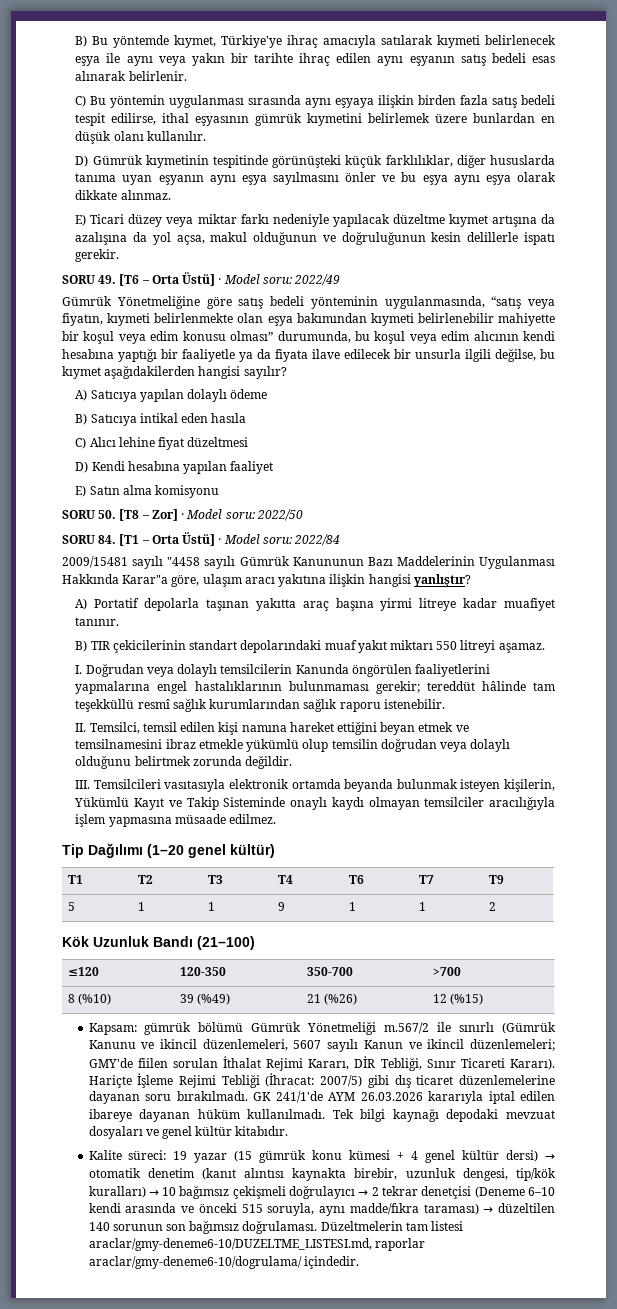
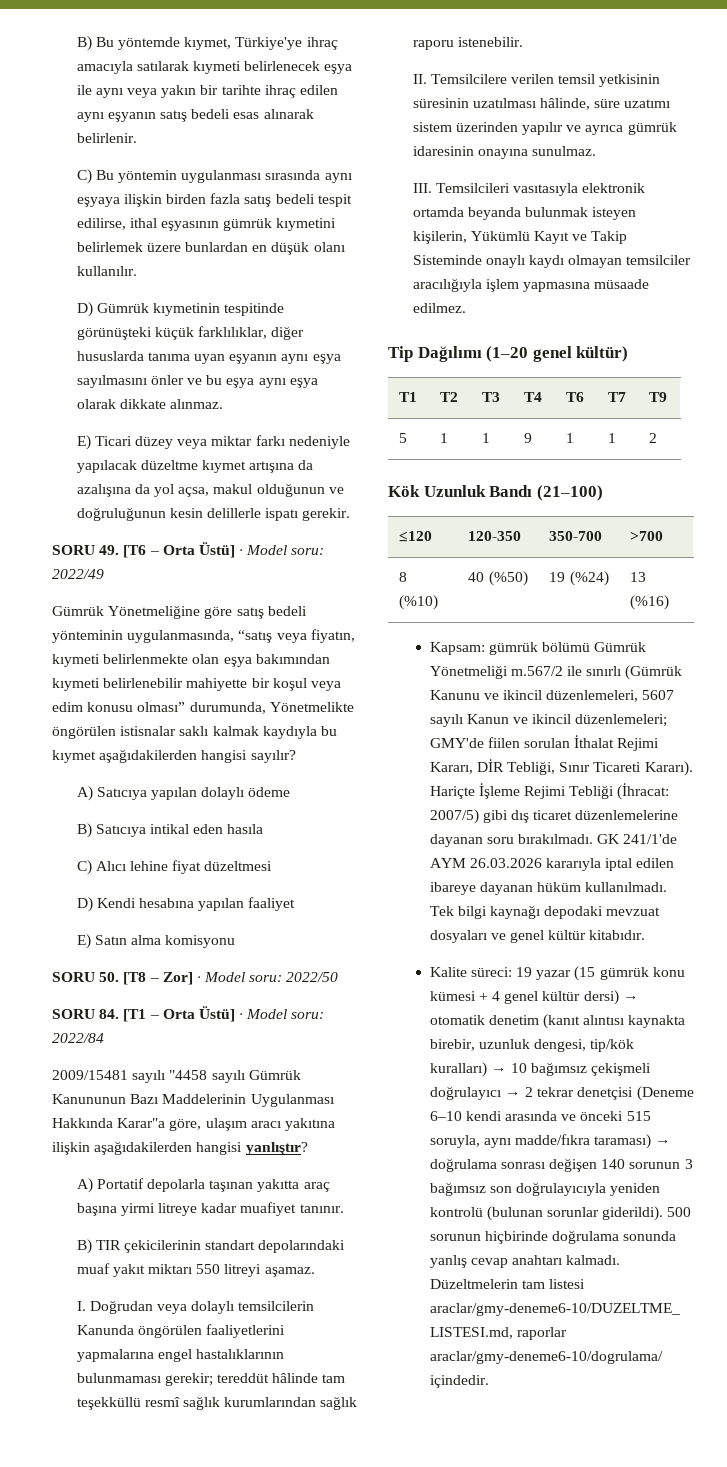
- Gümrük Yönetmeliğine göre satış bedeli yönteminin uygulanmasında, “satış veya fiyatın, kıymeti belirlenmekte olan eşya bakımından kıymeti belirlenebilir mahiyette bir koşul veya edim konusu olması” durumunda, bu koşul veya edim alıcının kendi hesabına yaptığı bir faaliyetle ya da fiyata ilave edilecek bir unsurla ilgili değilse, bu kıymet aşağıdakilerden hangisi sayılır?
+ Gümrük Yönetmeliğine göre satış bedeli yönteminin uygulanmasında, “satış veya fiyatın, kıymeti belirlenmekte olan eşya bakımından kıymeti belirlenebilir mahiyette bir koşul veya edim konusu olması” durumunda, Yönetmelikte öngörülen istisnalar saklı kalmak kaydıyla bu kıymet aşağıdakilerden hangisi sayılır?
- 2009/15481 sayılı "4458 sayılı Gümrük Kanununun Bazı Maddelerinin Uygulanması Hakkında Karar"a göre, ulaşım aracı yakıtına ilişkin hangisi yanlıştır?
+ 2009/15481 sayılı "4458 sayılı Gümrük Kanununun Bazı Maddelerinin Uygulanması Hakkında Karar"a göre, ulaşım aracı yakıtına ilişkin aşağıdakilerden hangisi yanlıştır?
- II. Temsilci, temsil edilen kişi namına hareket ettiğini beyan etmek ve temsilnamesini ibraz etmekle yükümlü olup temsilin doğrudan veya dolaylı olduğunu belirtmek zorunda değildir.
+ II. Temsilcilere verilen temsil yetkisinin süresinin uzatılması hâlinde, süre uzatımı sistem üzerinden yapılır ve ayrıca gümrük idaresinin onayına sunulmaz.
- 8 (%10) | 39 (%49) | 21 (%26) | 12 (%15)
+ 8 (%10) | 40 (%50) | 19 (%24) | 13 (%16)
- Kalite süreci: 19 yazar (15 gümrük konu kümesi + 4 genel kültür dersi) → otomatik denetim (kanıt alıntısı kaynakta birebir, uzunluk dengesi, tip/kök kuralları) → 10 bağımsız çekişmeli doğrulayıcı → 2 tekrar denetçisi (Deneme 6–10 kendi arasında ve önceki 515 soruyla, aynı madde/fıkra taraması) → düzeltilen 140 sorunun son bağımsız doğrulaması.
+ Kalite süreci: 19 yazar (15 gümrük konu kümesi + 4 genel kültür dersi) → otomatik denetim (kanıt alıntısı kaynakta birebir, uzunluk dengesi, tip/kök kuralları) → 10 bağımsız çekişmeli doğrulayıcı → 2 tekrar denetçisi (Deneme 6–10 kendi arasında ve önceki 515 soruyla, aynı madde/fıkra taraması) → doğrulama sonrası değişen 140 sorunun 3 bağımsız son doğrulayıcıyla yeniden kontrolü (bulunan sorunlar giderildi). 500 sorunun hiçbirinde doğrulama sonunda yanlış cevap anahtarı kalmadı.

